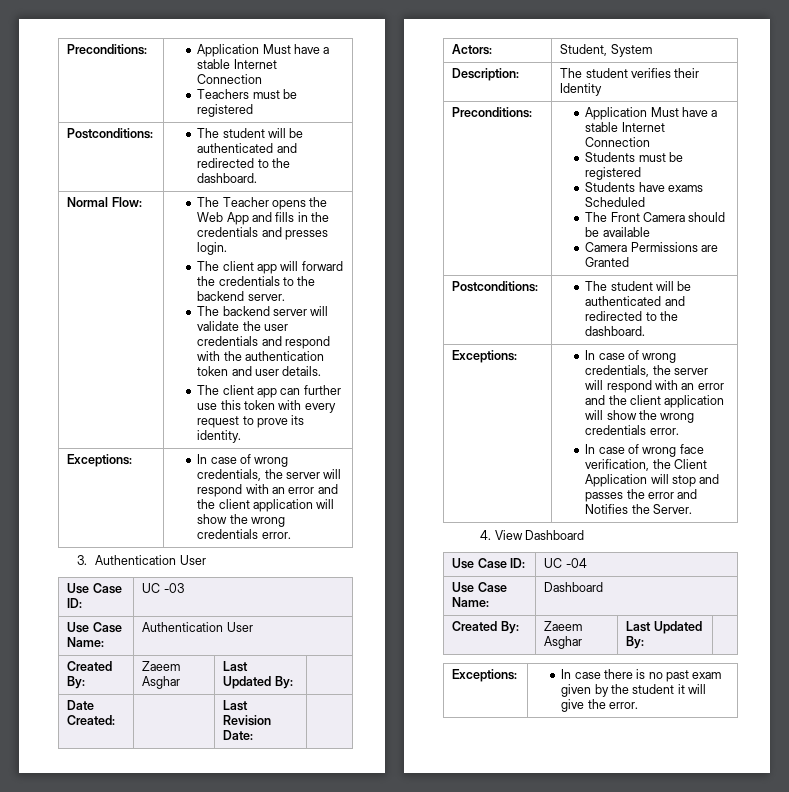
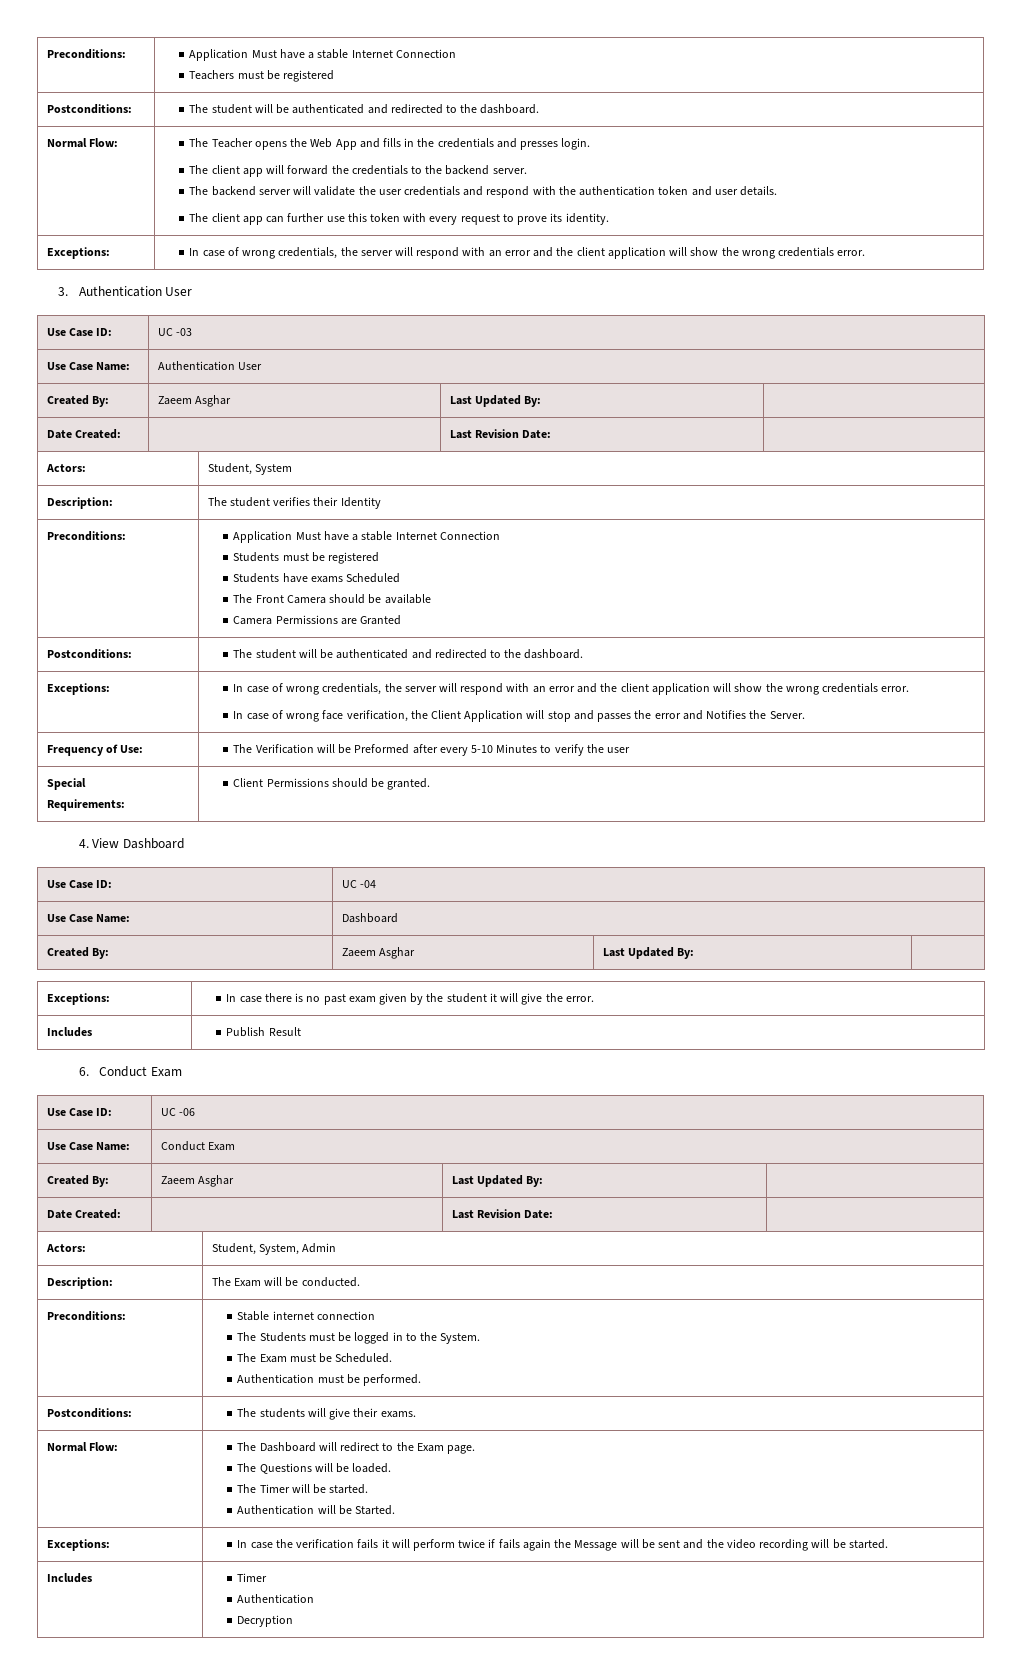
+ Frequency of Use: | The Verification will be Preformed after every 5-10 Minutes to verify the user
+ Special
+ Requirements: | Client Permissions should be granted.
+ Includes | Publish Result
+ 6. Conduct Exam
+ Use Case ID: | UC -06
+ Use Case Name: | Conduct Exam
+ Created By: | Zaeem Asghar | Last Updated By: |
+ Date Created: | | Last Revision Date: |
+ Actors: | Student, System, Admin
+ Description: | The Exam will be conducted.
+ Preconditions: | Stable internet connection
+ The Students must be logged in to the System.
+ The Exam must be Scheduled.
+ Authentication must be performed.
+ Postconditions: | The students will give their exams.
+ Normal Flow: | The Dashboard will redirect to the Exam page.
+ The Questions will be loaded.
+ The Timer will be started.
+ Authentication will be Started.
+ Exceptions: | In case the verification fails it will perform twice if fails again the Message will be sent and the video recording will be started.
+ Includes | Timer
+ Authentication
+ Decryption

